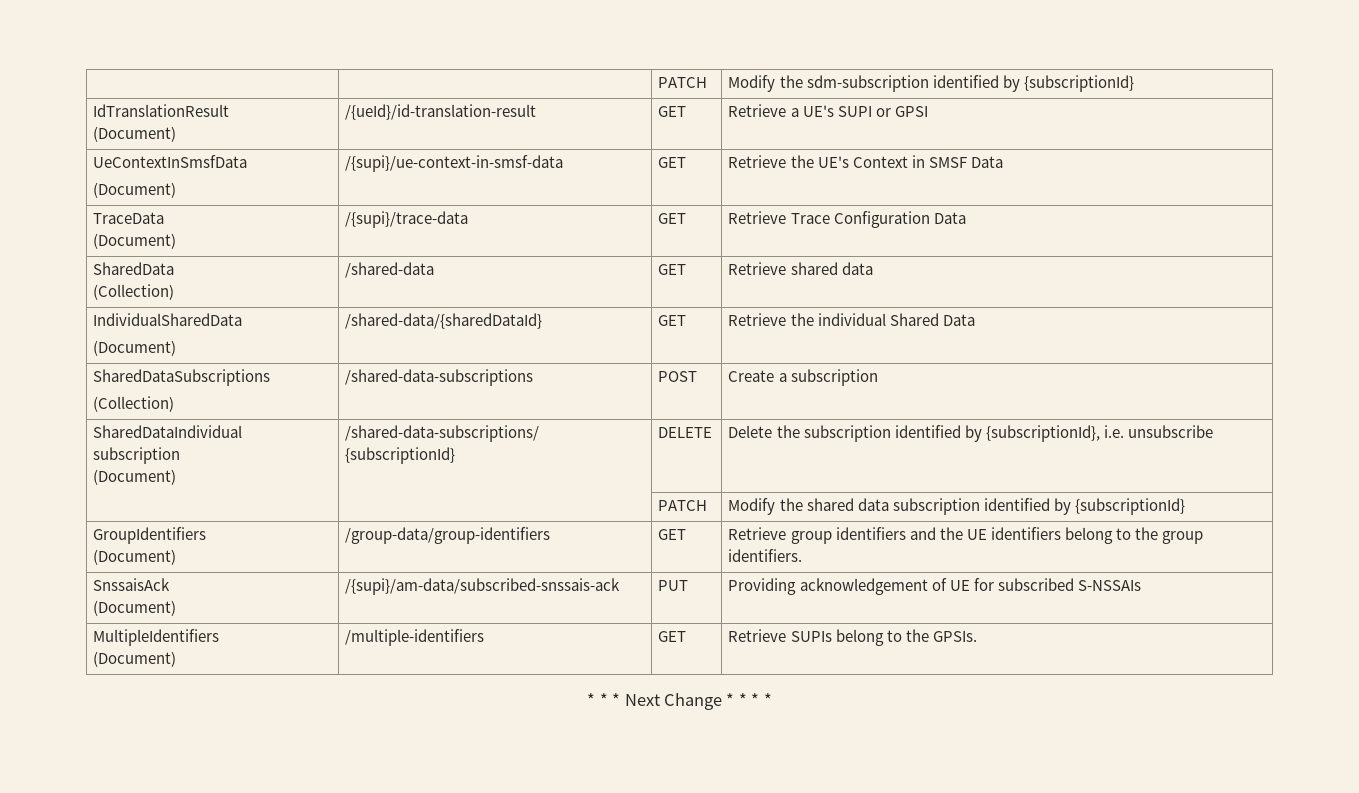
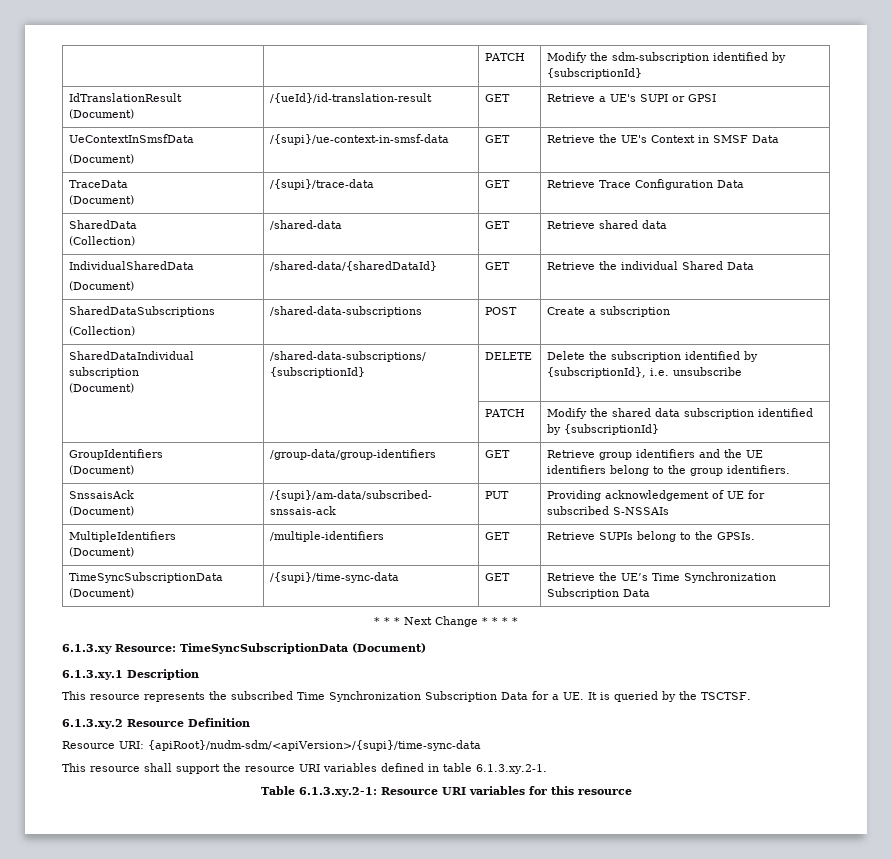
+ TimeSyncSubscriptionData (Document) | /{supi}/time-sync-data | GET | Retrieve the UE’s Time Synchronization Subscription Data
+ 6.1.3.xy Resource: TimeSyncSubscriptionData (Document)
+ 6.1.3.xy.1 Description
+ This resource represents the subscribed Time Synchronization Subscription Data for a UE. It is queried by the TSCTSF.
+ 6.1.3.xy.2 Resource Definition
+ Resource URI: {apiRoot}/nudm-sdm/<apiVersion>/{supi}/time-sync-data
+ This resource shall support the resource URI variables defined in table 6.1.3.xy.2-1.
+ Table 6.1.3.xy.2-1: Resource URI variables for this resource

